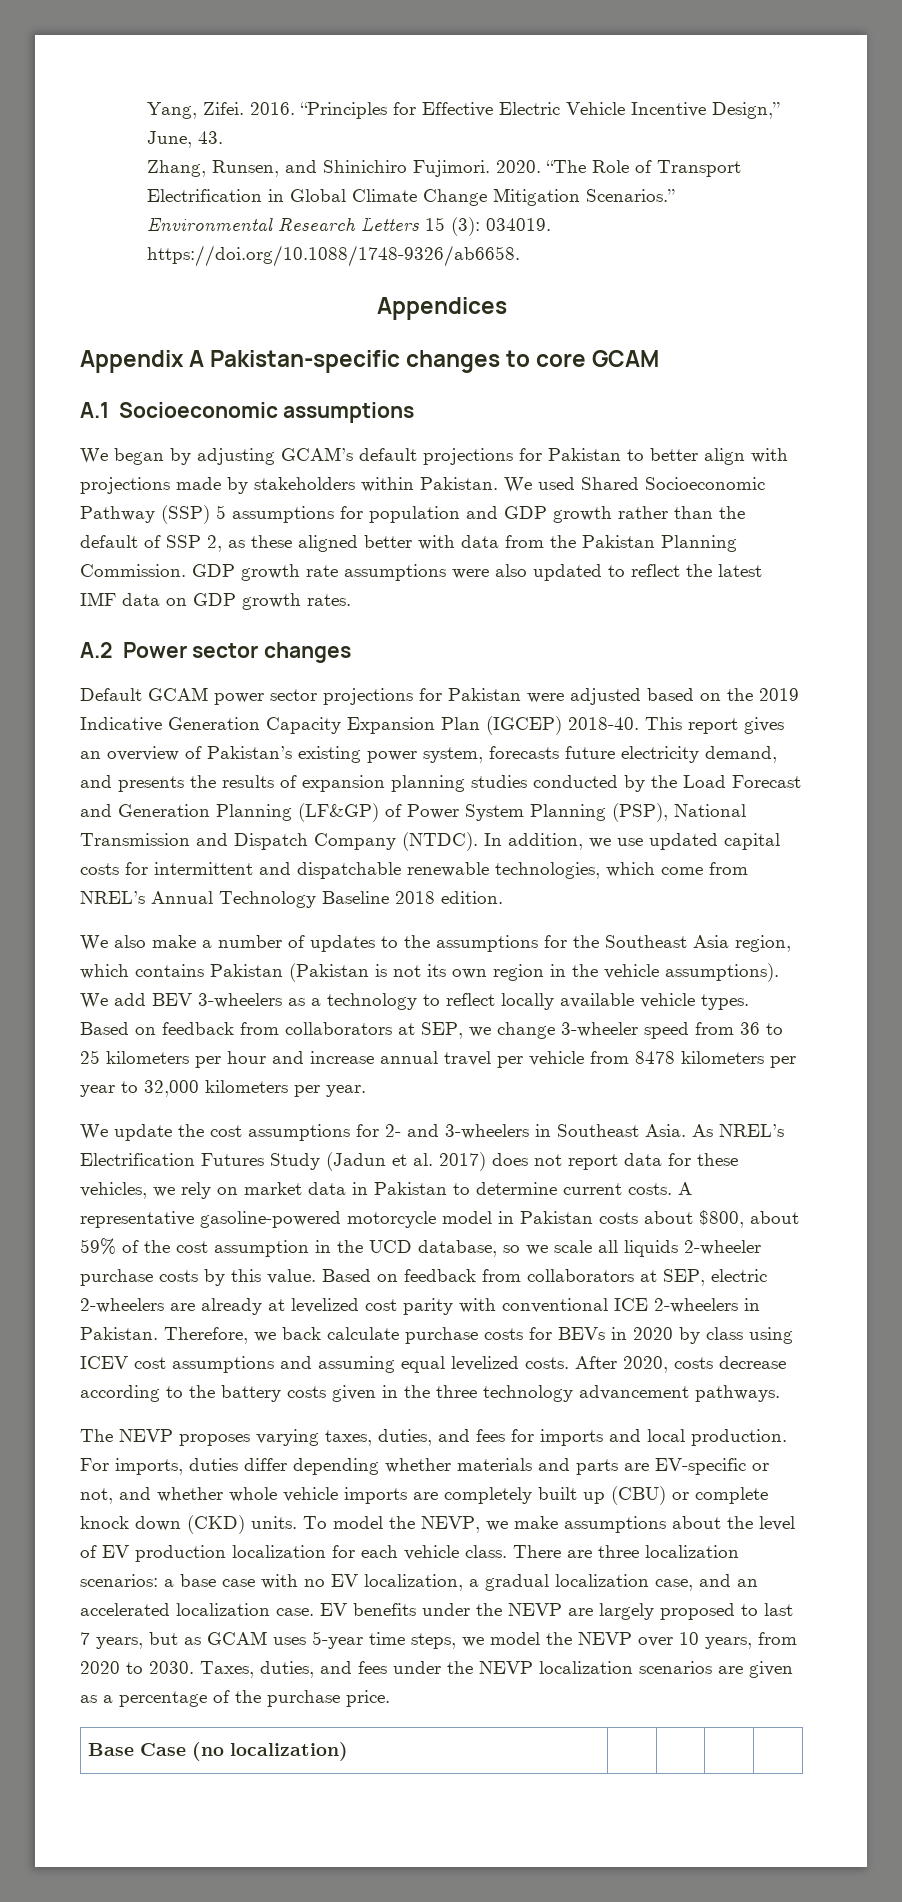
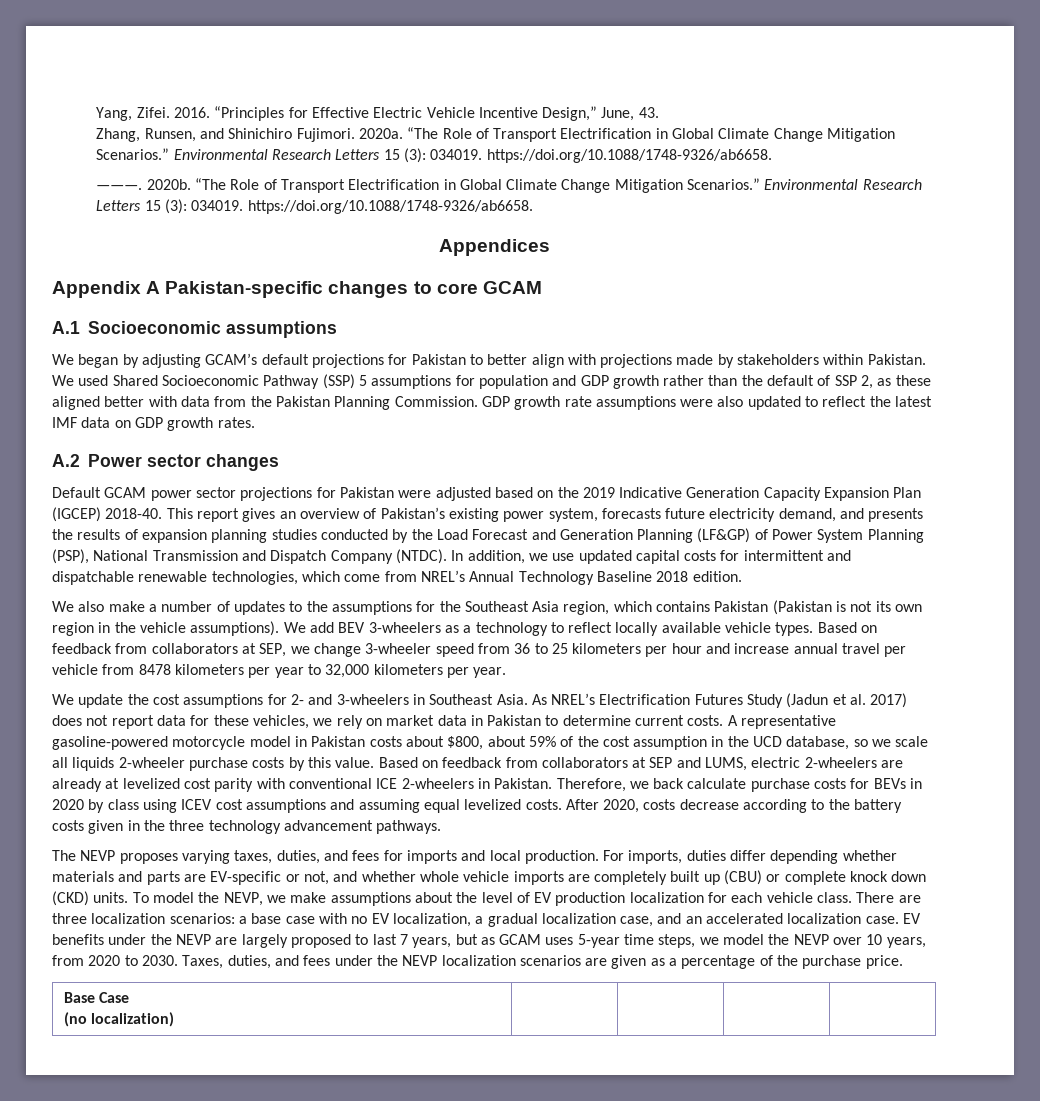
- 2020.
+ 2020a. “The Role of Transport Electrification in Global Climate Change Mitigation Scenarios.” Environmental Research Letters 15 (3): 034019. https://doi.org/10.1088/1748-9326/ab6658.
+ ———. 2020b.
- Based on feedback from collaborators at SEP, electric 2-wheelers are already at levelized cost parity with conventional ICE 2-wheelers in Pakistan.
+ Based on feedback from collaborators at SEP and LUMS, electric 2-wheelers are already at levelized cost parity with conventional ICE 2-wheelers in Pakistan.
- Base Case (no localization) | | | |
+ Base Case
+ (no localization) | | | |

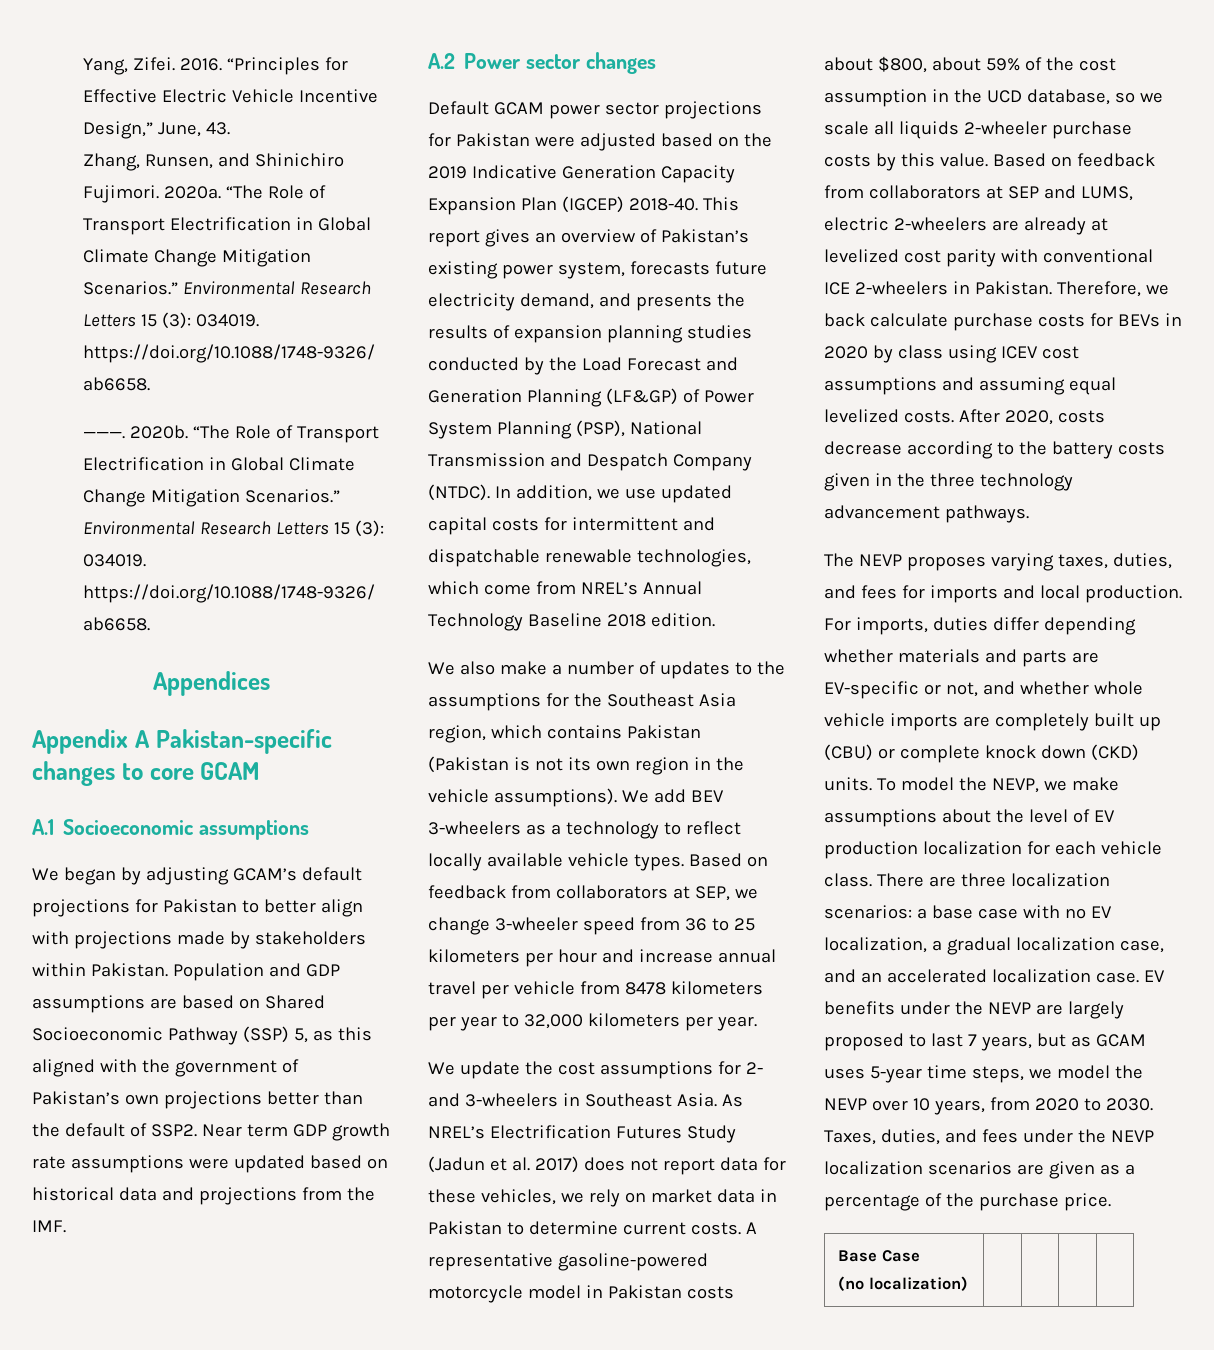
- We used Shared Socioeconomic Pathway (SSP) 5 assumptions for population and GDP growth rather than the default of SSP 2, as these aligned better with data from the Pakistan Planning Commission. GDP growth rate assumptions were also updated to reflect the latest IMF data on GDP growth rates.
+ Population and GDP assumptions are based on Shared Socioeconomic Pathway (SSP) 5, as this aligned with the government of Pakistan’s own projections better than the default of SSP2. Near term GDP growth rate assumptions were updated based on historical data and projections from the IMF.
- This report gives an overview of Pakistan’s existing power system, forecasts future electricity demand, and presents the results of expansion planning studies conducted by the Load Forecast and Generation Planning (LF&GP) of Power System Planning (PSP), National Transmission and Dispatch Company (NTDC).
+ This report gives an overview of Pakistan’s existing power system, forecasts future electricity demand, and presents the results of expansion planning studies conducted by the Load Forecast and Generation Planning (LF&GP) of Power System Planning (PSP), National Transmission and Despatch Company (NTDC).

